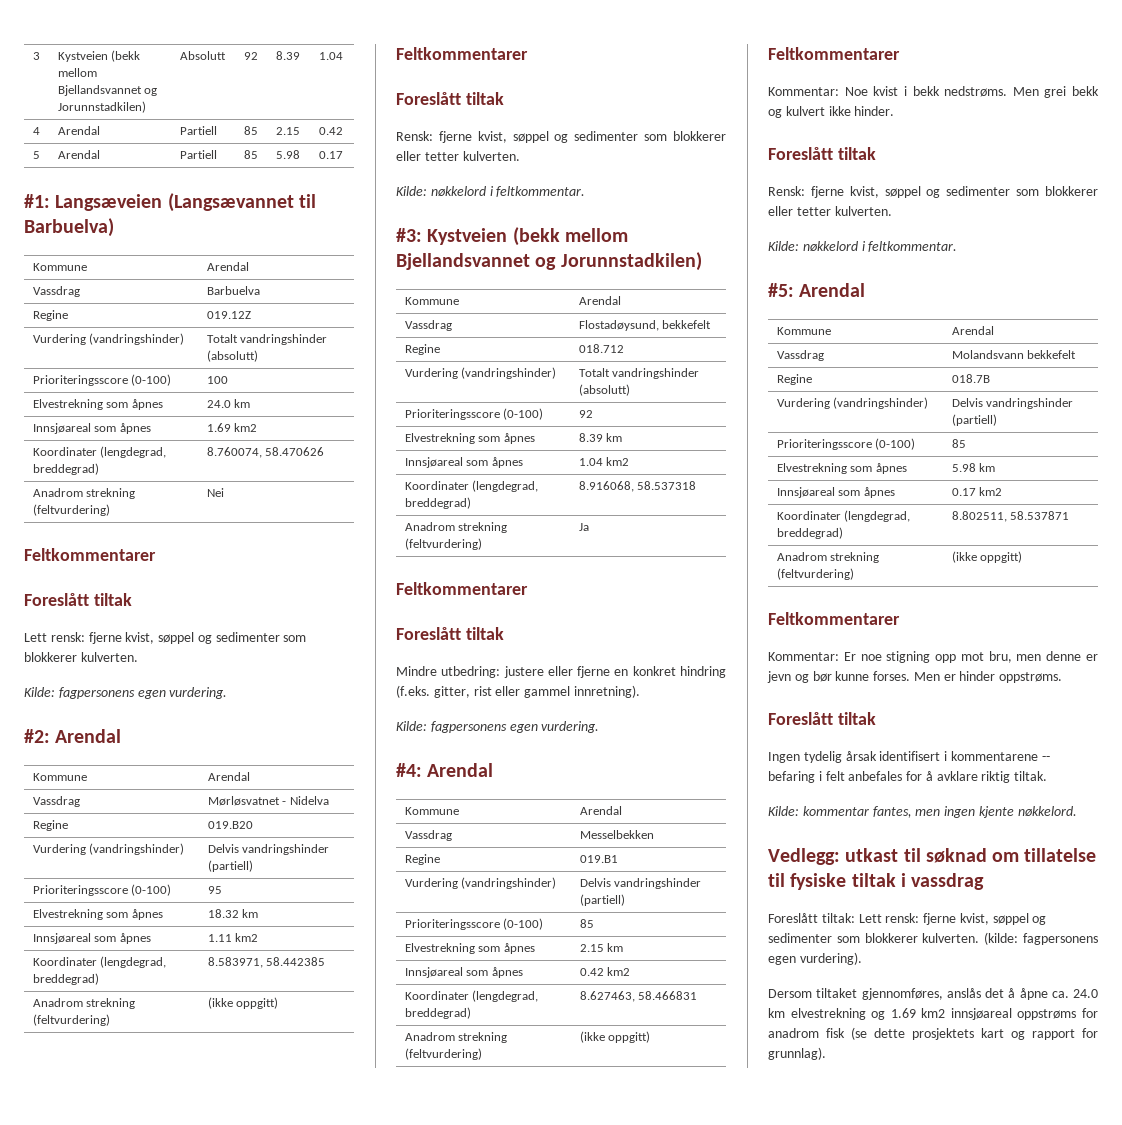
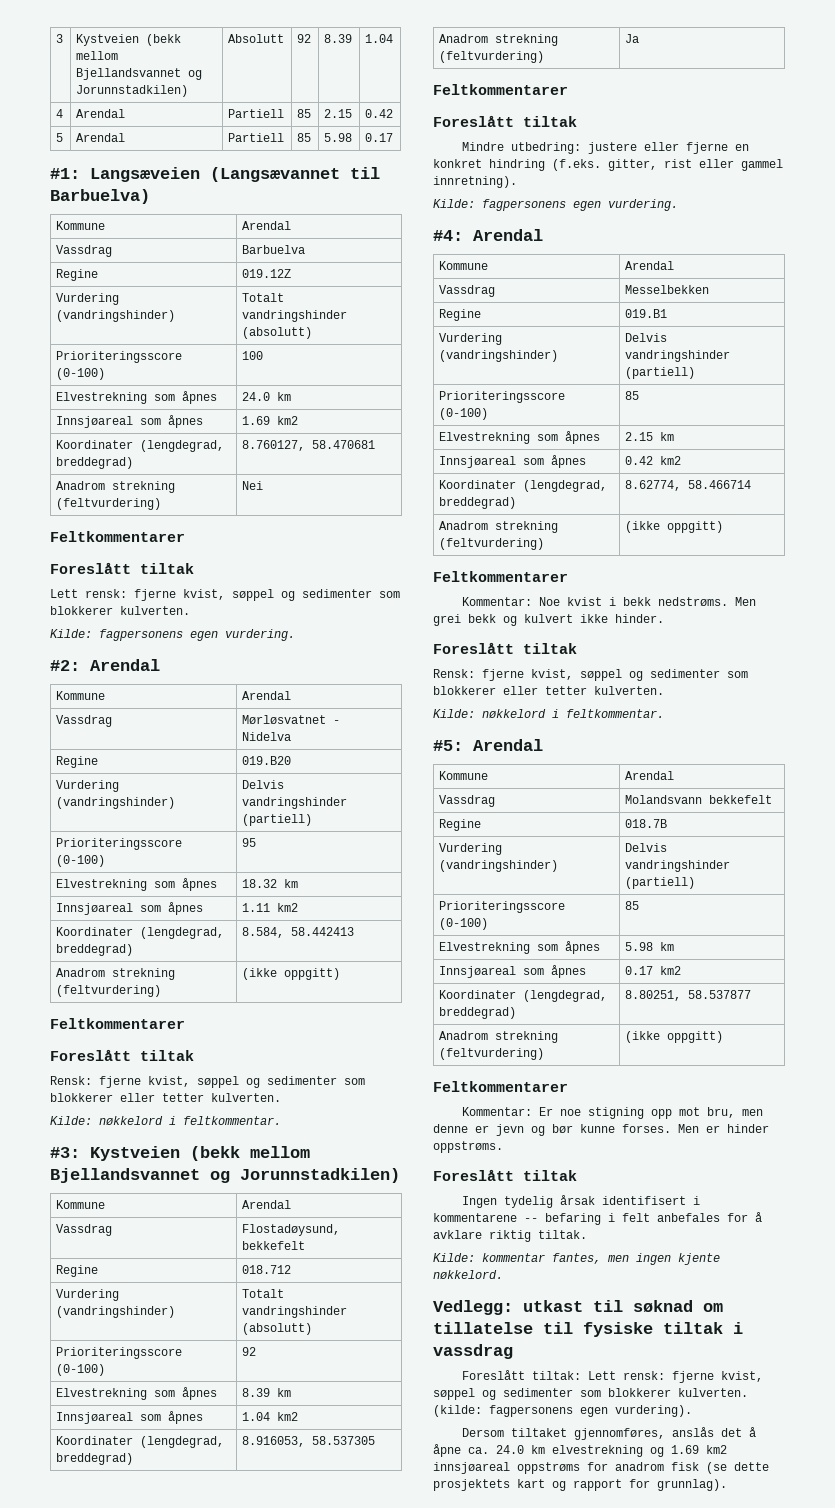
- Koordinater (lengdegrad, breddegrad) | 8.760074, 58.470626
+ Koordinater (lengdegrad, breddegrad) | 8.760127, 58.470681
- Koordinater (lengdegrad, breddegrad) | 8.583971, 58.442385
+ Koordinater (lengdegrad, breddegrad) | 8.584, 58.442413
- Koordinater (lengdegrad, breddegrad) | 8.916068, 58.537318
+ Koordinater (lengdegrad, breddegrad) | 8.916053, 58.537305
- Koordinater (lengdegrad, breddegrad) | 8.627463, 58.466831
+ Koordinater (lengdegrad, breddegrad) | 8.62774, 58.466714
- Koordinater (lengdegrad, breddegrad) | 8.802511, 58.537871
+ Koordinater (lengdegrad, breddegrad) | 8.80251, 58.537877

